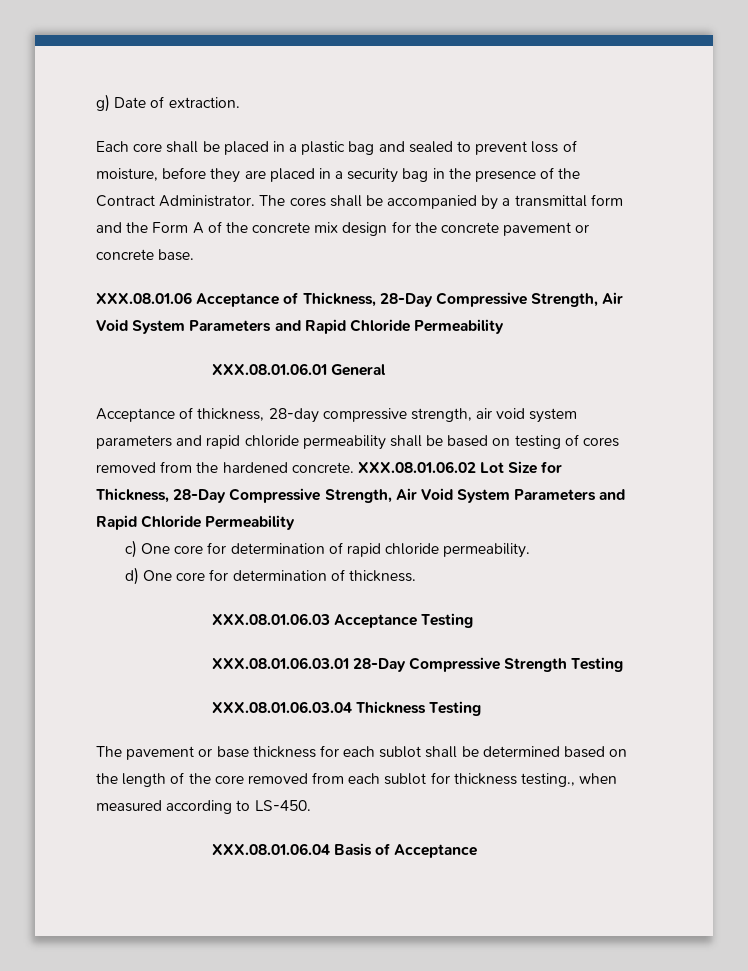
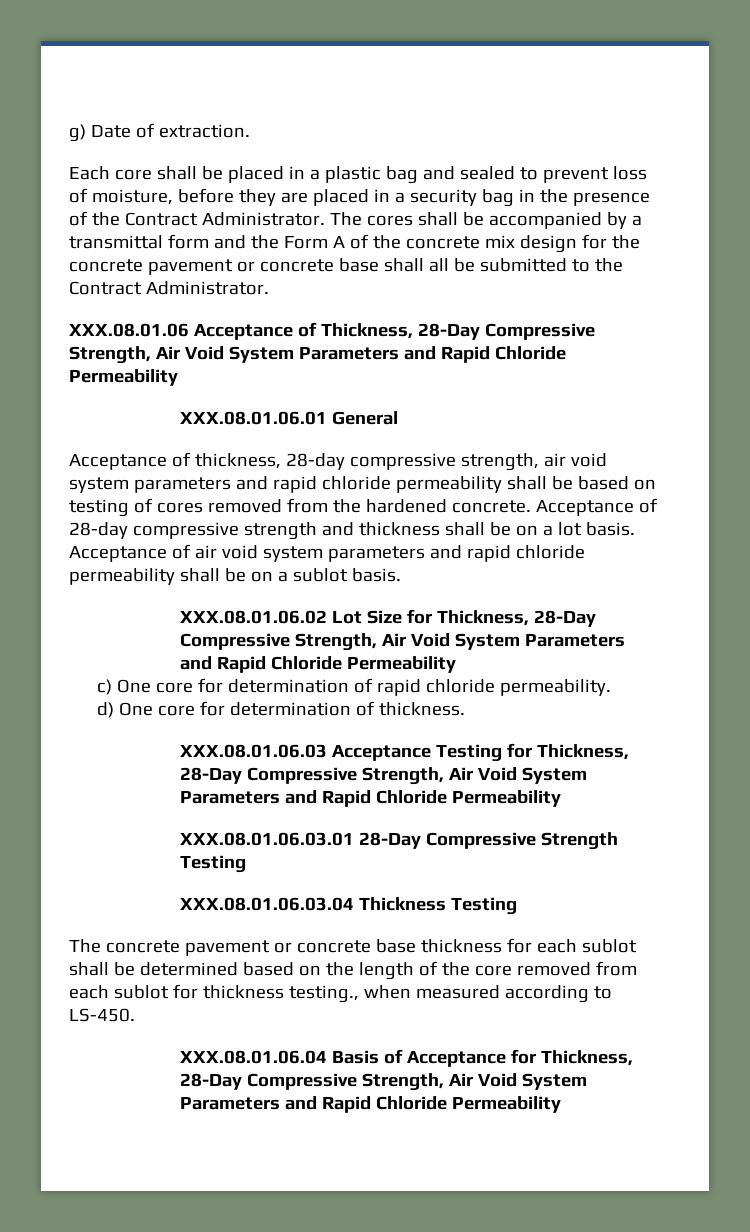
- The cores shall be accompanied by a transmittal form and the Form A of the concrete mix design for the concrete pavement or concrete base.
+ The cores shall be accompanied by a transmittal form and the Form A of the concrete mix design for the concrete pavement or concrete base shall all be submitted to the Contract Administrator.
- Acceptance of thickness, 28-day compressive strength, air void system parameters and rapid chloride permeability shall be based on testing of cores removed from the hardened concrete. XXX.08.01.06.02 Lot Size for Thickness, 28-Day Compressive Strength, Air Void System Parameters and Rapid Chloride Permeability
+ Acceptance of thickness, 28-day compressive strength, air void system parameters and rapid chloride permeability shall be based on testing of cores removed from the hardened concrete. Acceptance of 28-day compressive strength and thickness shall be on a lot basis. Acceptance of air void system parameters and rapid chloride permeability shall be on a sublot basis.
+ XXX.08.01.06.02 Lot Size for Thickness, 28-Day Compressive Strength, Air Void System Parameters and Rapid Chloride Permeability
- XXX.08.01.06.03 Acceptance Testing
+ XXX.08.01.06.03 Acceptance Testing for Thickness, 28-Day Compressive Strength, Air Void System Parameters and Rapid Chloride Permeability
- The pavement or base thickness for each sublot shall be determined based on the length of the core removed from each sublot for thickness testing., when measured according to LS-450.
+ The concrete pavement or concrete base thickness for each sublot shall be determined based on the length of the core removed from each sublot for thickness testing., when measured according to LS-450.
- XXX.08.01.06.04 Basis of Acceptance
+ XXX.08.01.06.04 Basis of Acceptance for Thickness, 28-Day Compressive Strength, Air Void System Parameters and Rapid Chloride Permeability

